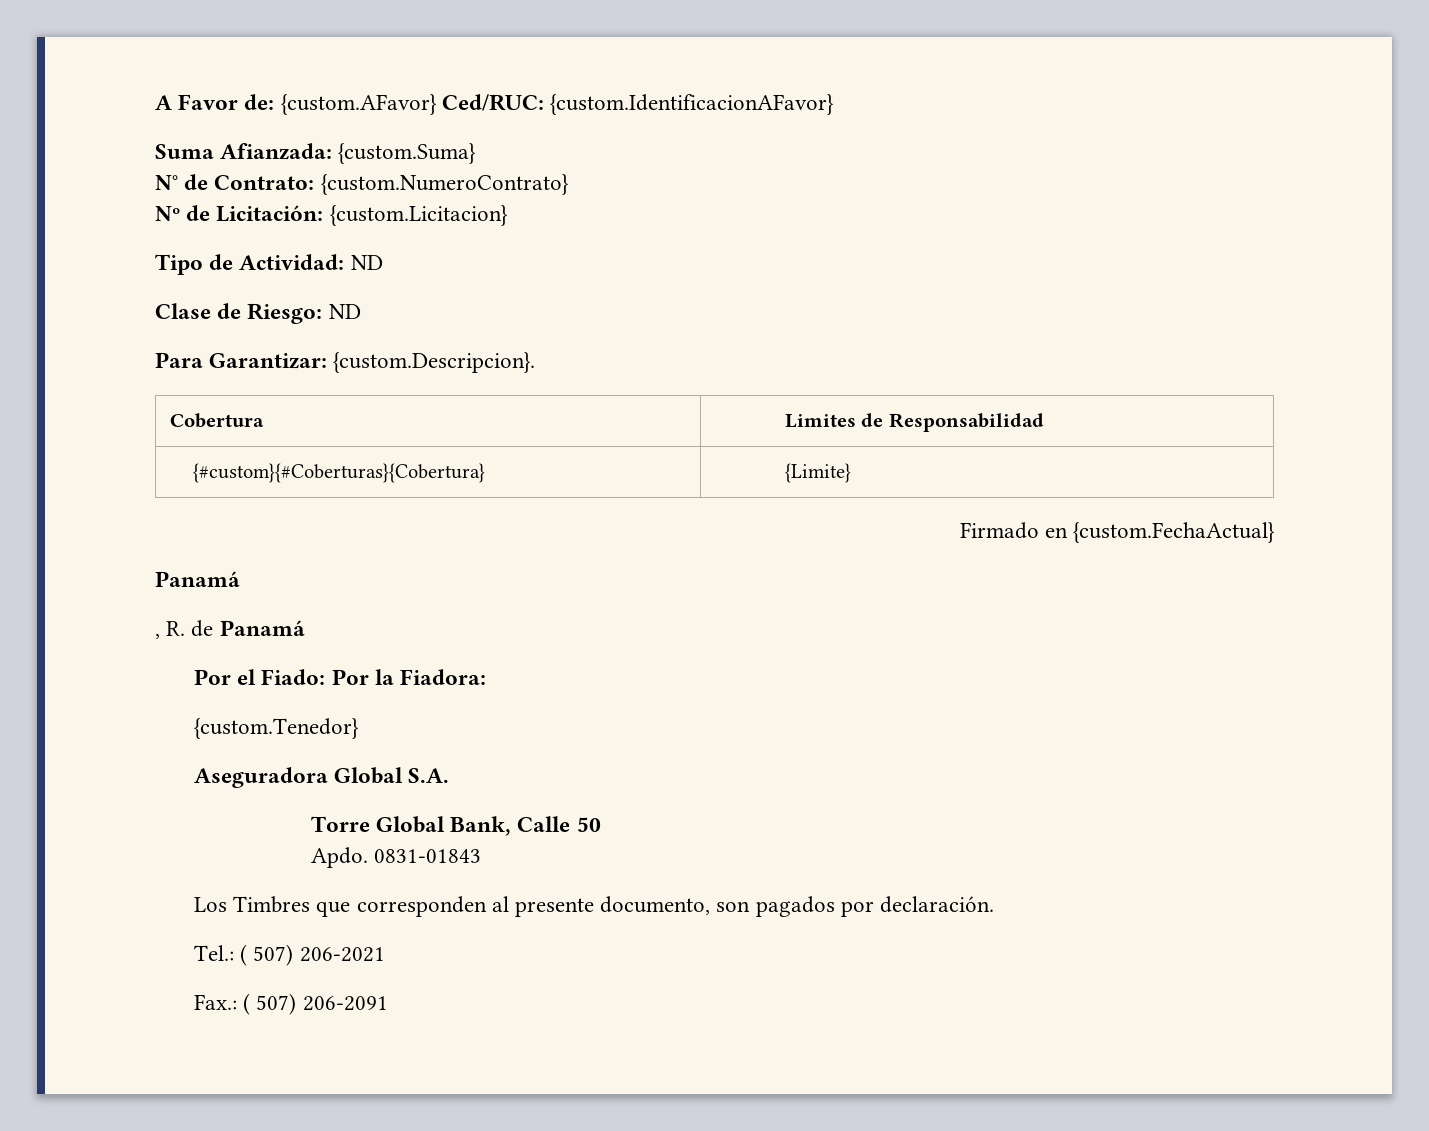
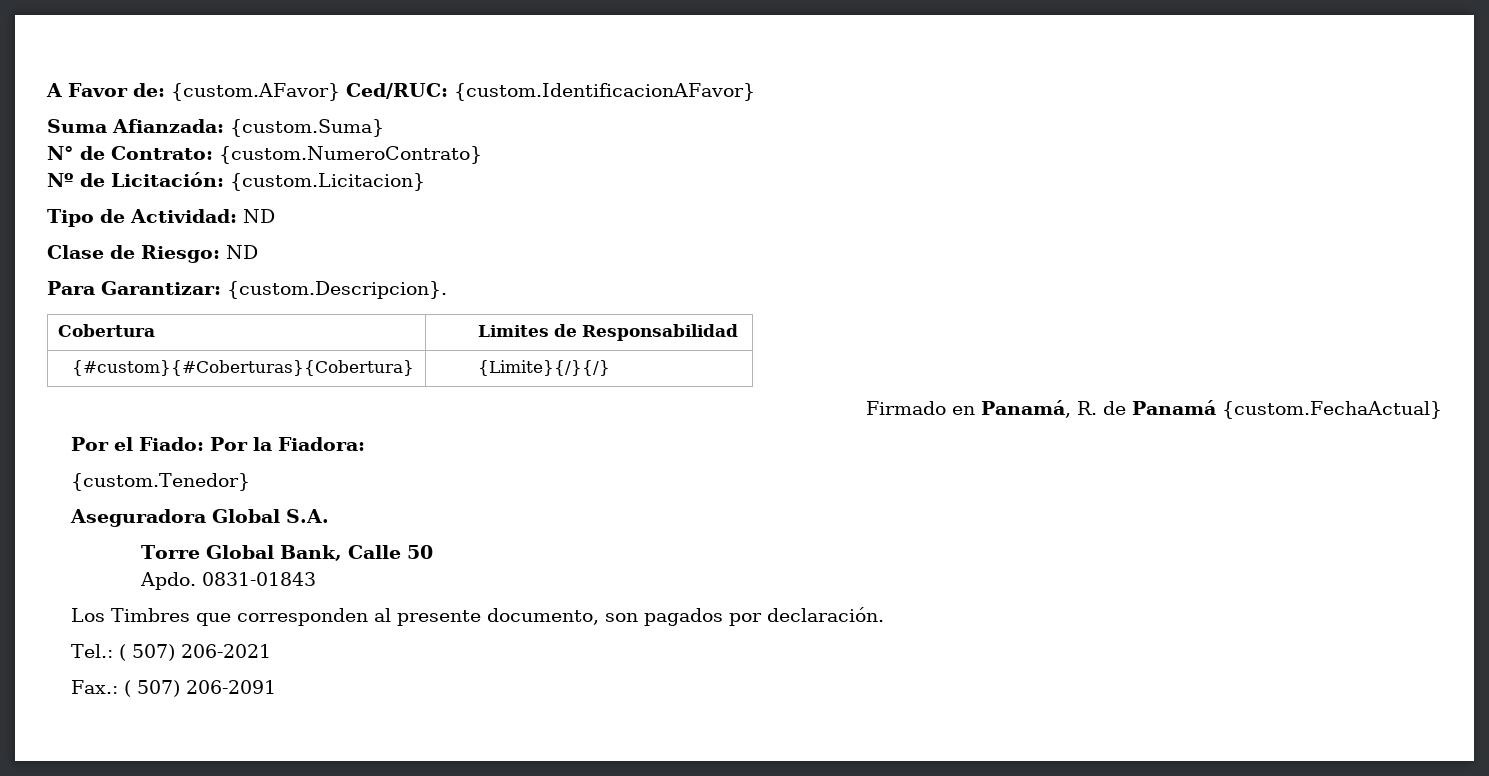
- {#custom}{#Coberturas}{Cobertura} | {Limite}
+ {#custom}{#Coberturas}{Cobertura} | {Limite}{/}{/}
- Firmado en {custom.FechaActual}
- Panamá
- , R. de Panamá
+ Firmado en Panamá, R. de Panamá {custom.FechaActual}

